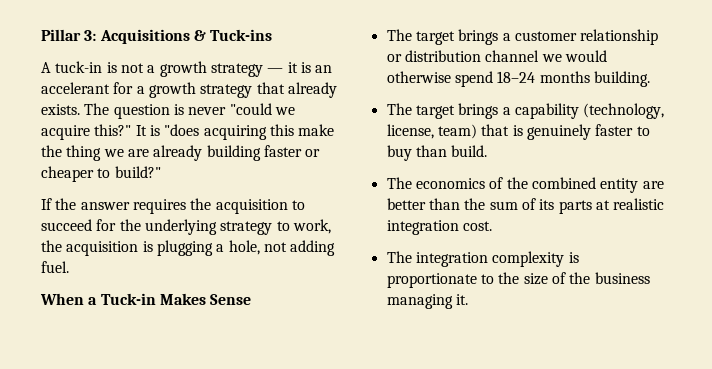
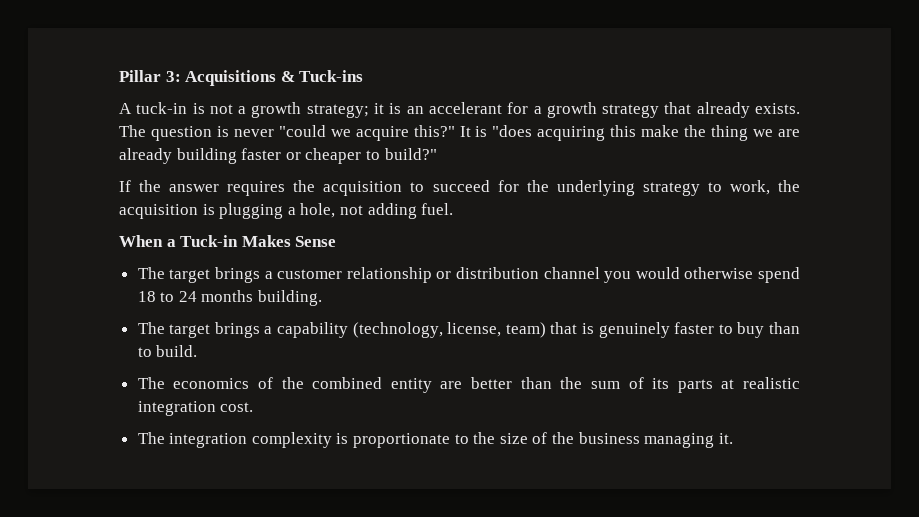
- A tuck-in is not a growth strategy — it is an accelerant for a growth strategy that already exists.
+ A tuck-in is not a growth strategy; it is an accelerant for a growth strategy that already exists.
- The target brings a customer relationship or distribution channel we would otherwise spend 18–24 months building.
+ The target brings a customer relationship or distribution channel you would otherwise spend 18 to 24 months building.
- The target brings a capability (technology, license, team) that is genuinely faster to buy than build.
+ The target brings a capability (technology, license, team) that is genuinely faster to buy than to build.

